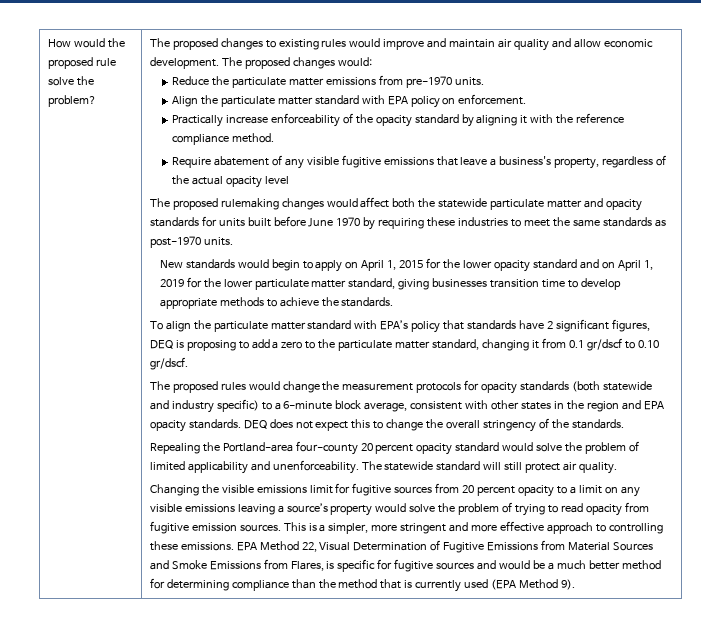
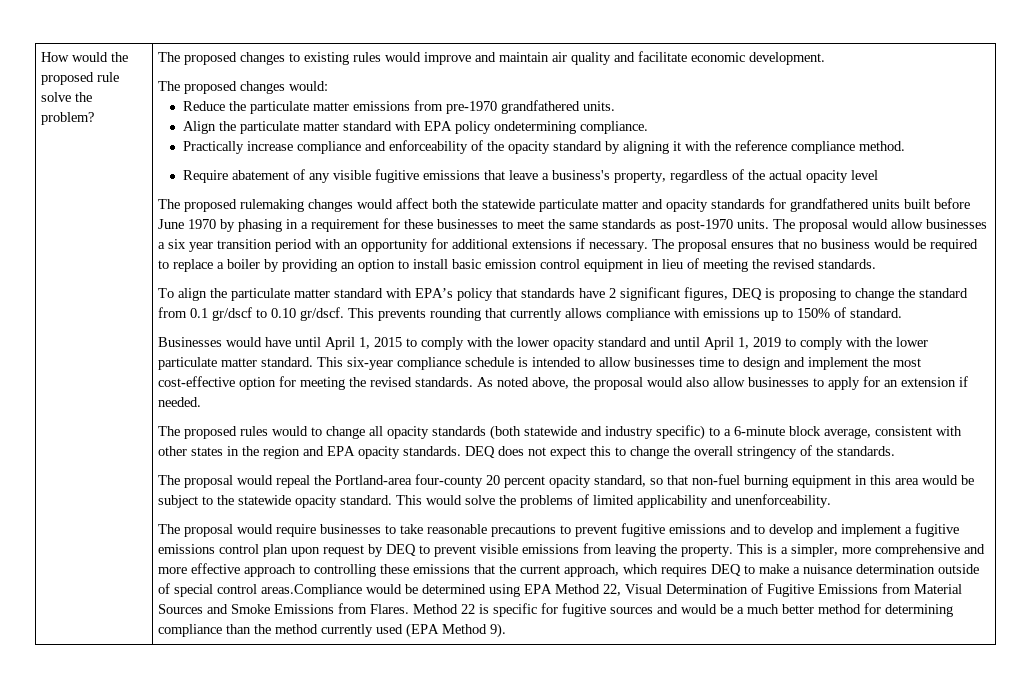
- The proposed changes to existing rules would improve and maintain air quality and allow economic development. The proposed changes would:
+ The proposed changes to existing rules would improve and maintain air quality and facilitate economic development.
+ The proposed changes would:
- Reduce the particulate matter emissions from pre-1970 units.
+ Reduce the particulate matter emissions from pre-1970 grandfathered units.
- Align the particulate matter standard with EPA policy on enforcement.
+ Align the particulate matter standard with EPA policy ondetermining compliance.
- Practically increase enforceability of the opacity standard by aligning it with the reference compliance method.
+ Practically increase compliance and enforceability of the opacity standard by aligning it with the reference compliance method.
- The proposed rulemaking changes would affect both the statewide particulate matter and opacity standards for units built before June 1970 by requiring these industries to meet the same standards as post-1970 units.
- New standards would begin to apply on April 1, 2015 for the lower opacity standard and on April 1, 2019 for the lower particulate matter standard, giving businesses transition time to develop appropriate methods to achieve the standards.
+ The proposed rulemaking changes would affect both the statewide particulate matter and opacity standards for grandfathered units built before June 1970 by phasing in a requirement for these businesses to meet the same standards as post-1970 units. The proposal would allow businesses a six year transition period with an opportunity for additional extensions if necessary. The proposal ensures that no business would be required to replace a boiler by providing an option to install basic emission control equipment in lieu of meeting the revised standards.
- To align the particulate matter standard with EPA’s policy that standards have 2 significant figures, DEQ is proposing to add a zero to the particulate matter standard, changing it from 0.1 gr/dscf to 0.10 gr/dscf.
+ To align the particulate matter standard with EPA’s policy that standards have 2 significant figures, DEQ is proposing to change the standard from 0.1 gr/dscf to 0.10 gr/dscf. This prevents rounding that currently allows compliance with emissions up to 150% of standard.
+ Businesses would have until April 1, 2015 to comply with the lower opacity standard and until April 1, 2019 to comply with the lower particulate matter standard. This six-year compliance schedule is intended to allow businesses time to design and implement the most cost-effective option for meeting the revised standards. As noted above, the proposal would also allow businesses to apply for an extension if needed.
- The proposed rules would change the measurement protocols for opacity standards (both statewide and industry specific) to a 6-minute block average, consistent with other states in the region and EPA opacity standards.
+ The proposed rules would to change all opacity standards (both statewide and industry specific) to a 6-minute block average, consistent with other states in the region and EPA opacity standards.
- Repealing the Portland-area four-county 20 percent opacity standard would solve the problem of limited applicability and unenforceability. The statewide standard will still protect air quality.
- Changing the visible emissions limit for fugitive sources from 20 percent opacity to a limit on any visible emissions leaving a source’s property would solve the problem of trying to read opacity from fugitive emission sources.
+ The proposal would repeal the Portland-area four-county 20 percent opacity standard, so that non-fuel burning equipment in this area would be subject to the statewide opacity standard. This would solve the problems of limited applicability and unenforceability.
+ The proposal would require businesses to take reasonable precautions to prevent fugitive emissions and to develop and implement a fugitive emissions control plan upon request by DEQ to prevent visible emissions from leaving the property.
- This is a simpler, more stringent and more effective approach to controlling these emissions. EPA Method 22, Visual Determination of Fugitive Emissions from Material Sources and Smoke Emissions from Flares, is specific for fugitive sources and would be a much better method for determining compliance than the method that is currently used (EPA Method 9).
+ This is a simpler, more comprehensive and more effective approach to controlling these emissions that the current approach, which requires DEQ to make a nuisance determination outside of special control areas.Compliance would be determined using EPA Method 22, Visual Determination of Fugitive Emissions from Material Sources and Smoke Emissions from Flares. Method 22 is specific for fugitive sources and would be a much better method for determining compliance than the method currently used (EPA Method 9).

